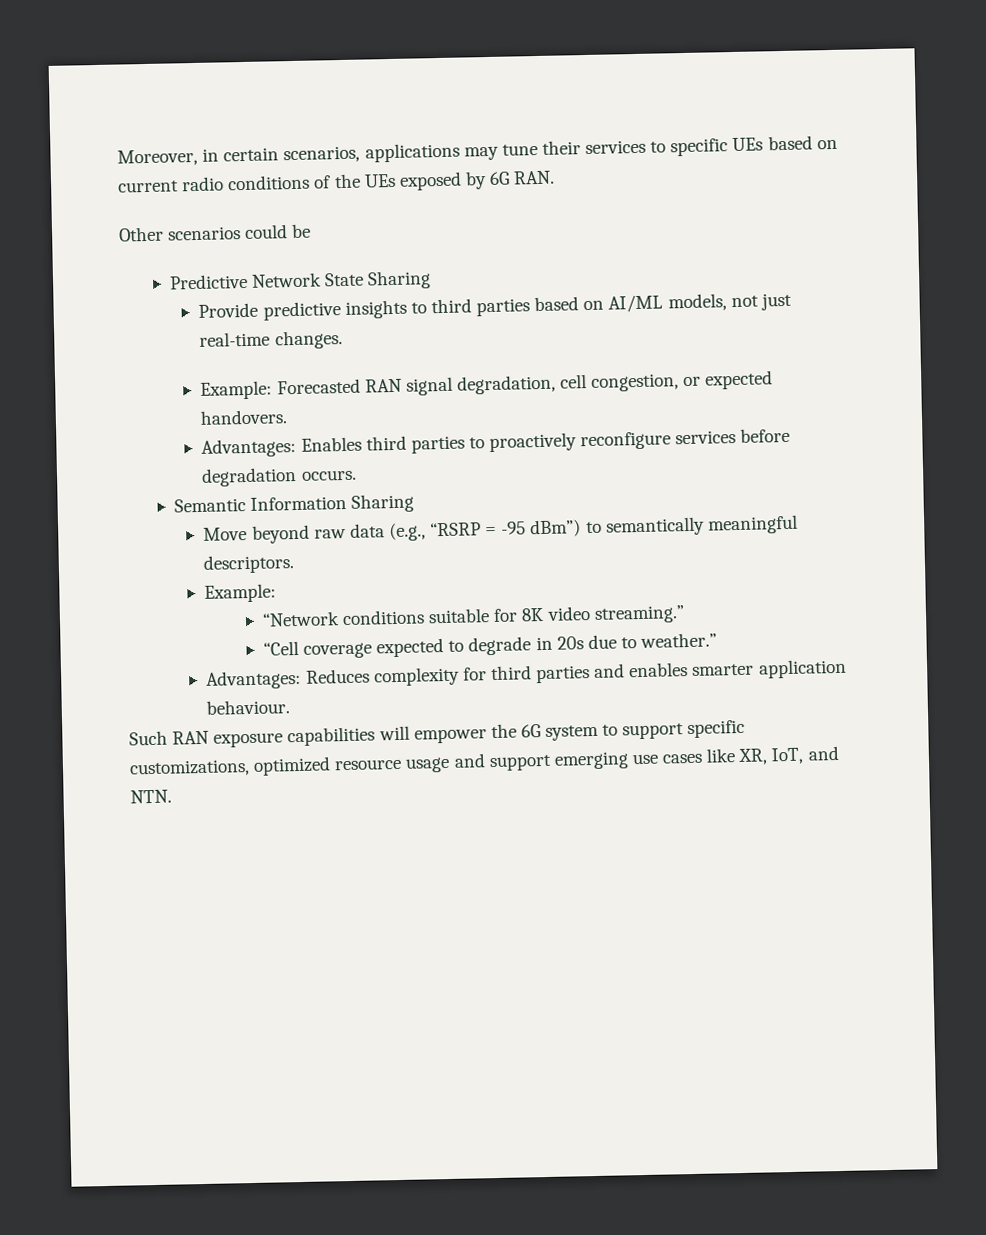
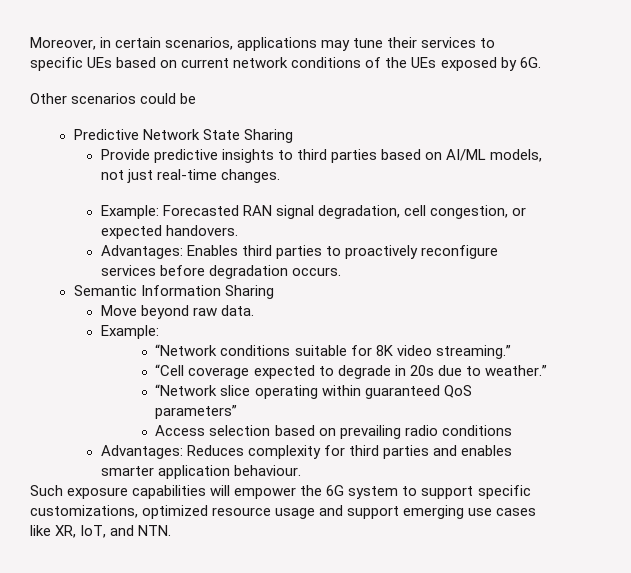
- Moreover, in certain scenarios, applications may tune their services to specific UEs based on current radio conditions of the UEs exposed by 6G RAN.
+ Moreover, in certain scenarios, applications may tune their services to specific UEs based on current network conditions of the UEs exposed by 6G.
- Move beyond raw data (e.g., “RSRP = -95 dBm”) to semantically meaningful descriptors.
+ Move beyond raw data.
+ “Network slice operating within guaranteed QoS parameters”
+ Access selection based on prevailing radio conditions
- Such RAN exposure capabilities will empower the 6G system to support specific customizations, optimized resource usage and support emerging use cases like XR, IoT, and NTN.
+ Such exposure capabilities will empower the 6G system to support specific customizations, optimized resource usage and support emerging use cases like XR, IoT, and NTN.

